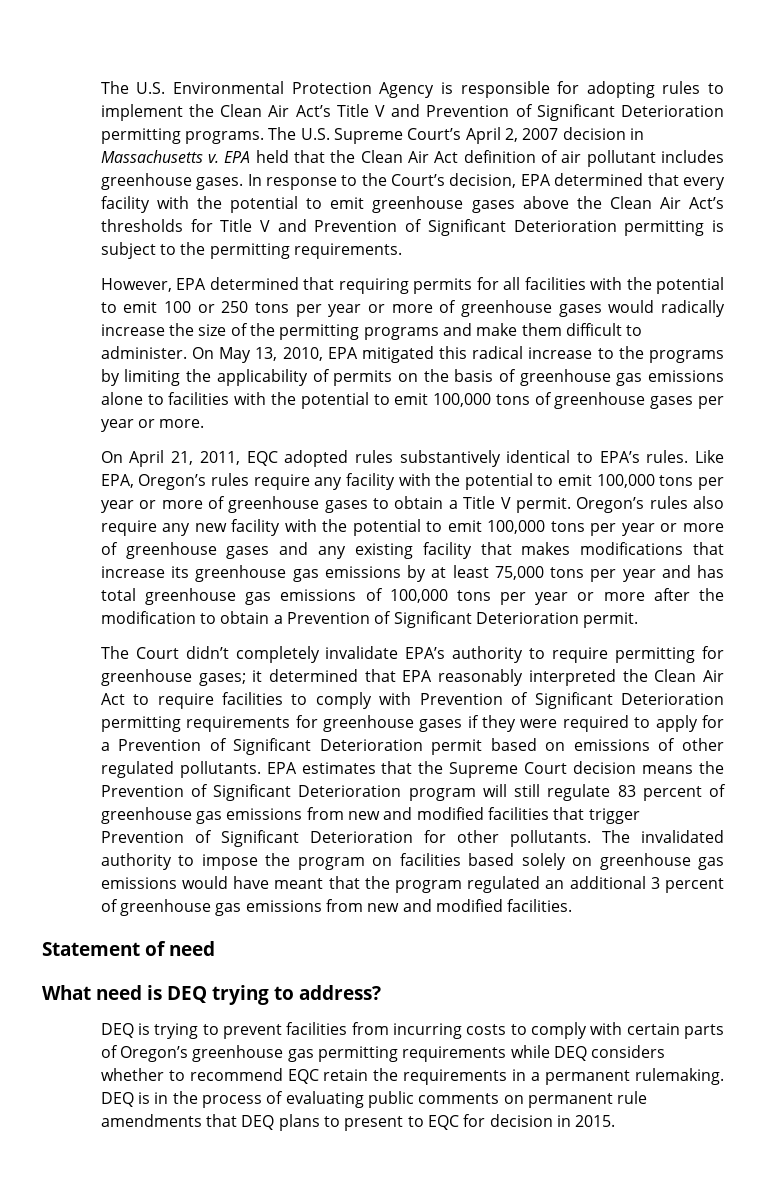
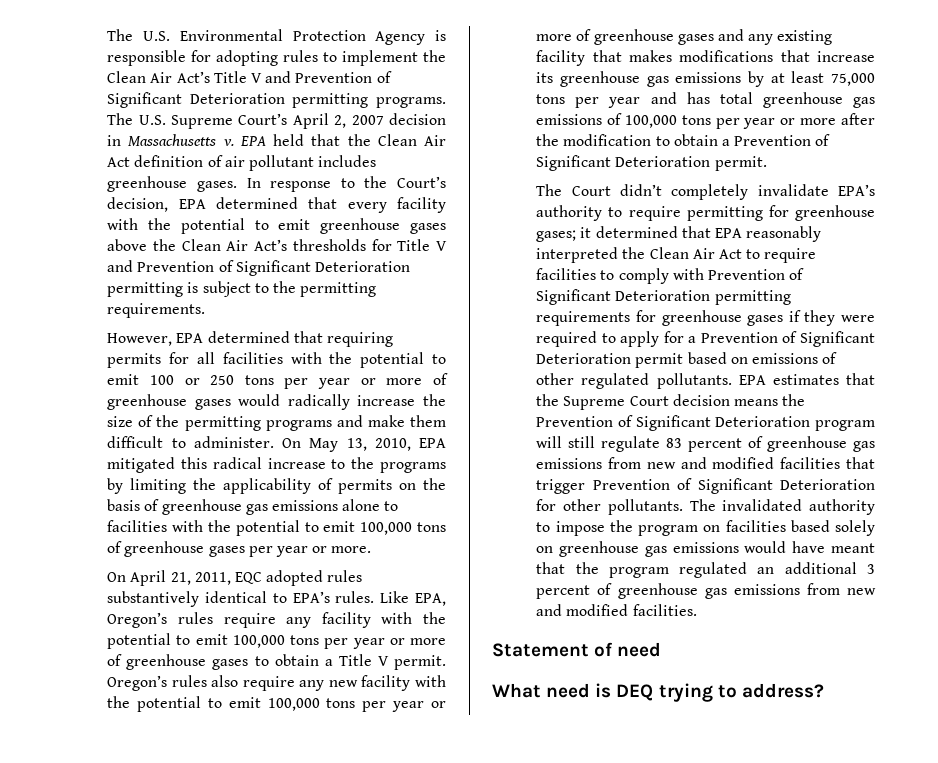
- DEQ is trying to prevent facilities from incurring costs to comply with certain parts of Oregon’s greenhouse gas permitting requirements while DEQ considers whether to recommend EQC retain the requirements in a permanent rulemaking. DEQ is in the process of evaluating public comments on permanent rule amendments that DEQ plans to present to EQC for decision in 2015.

